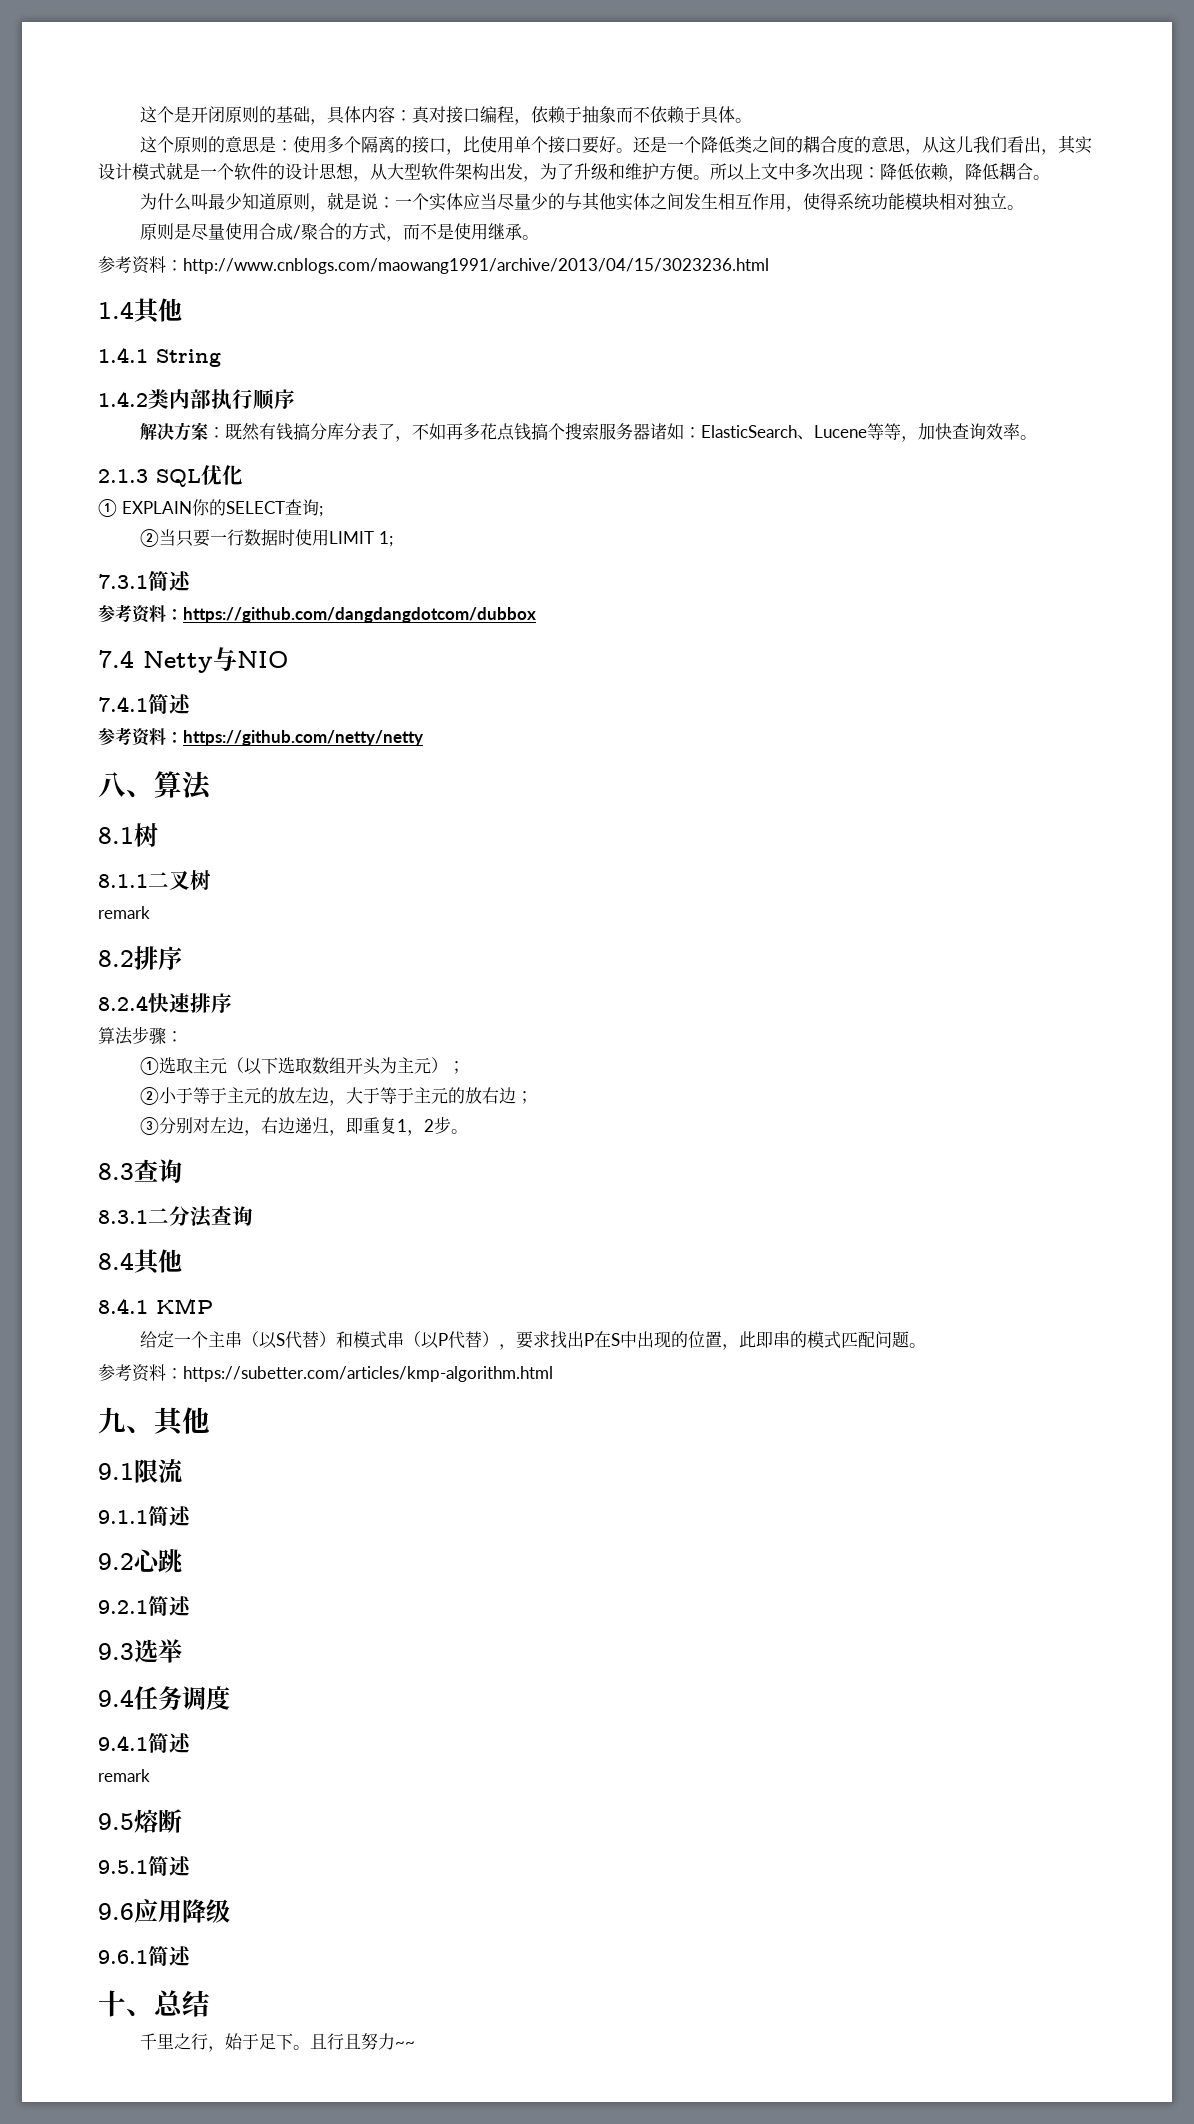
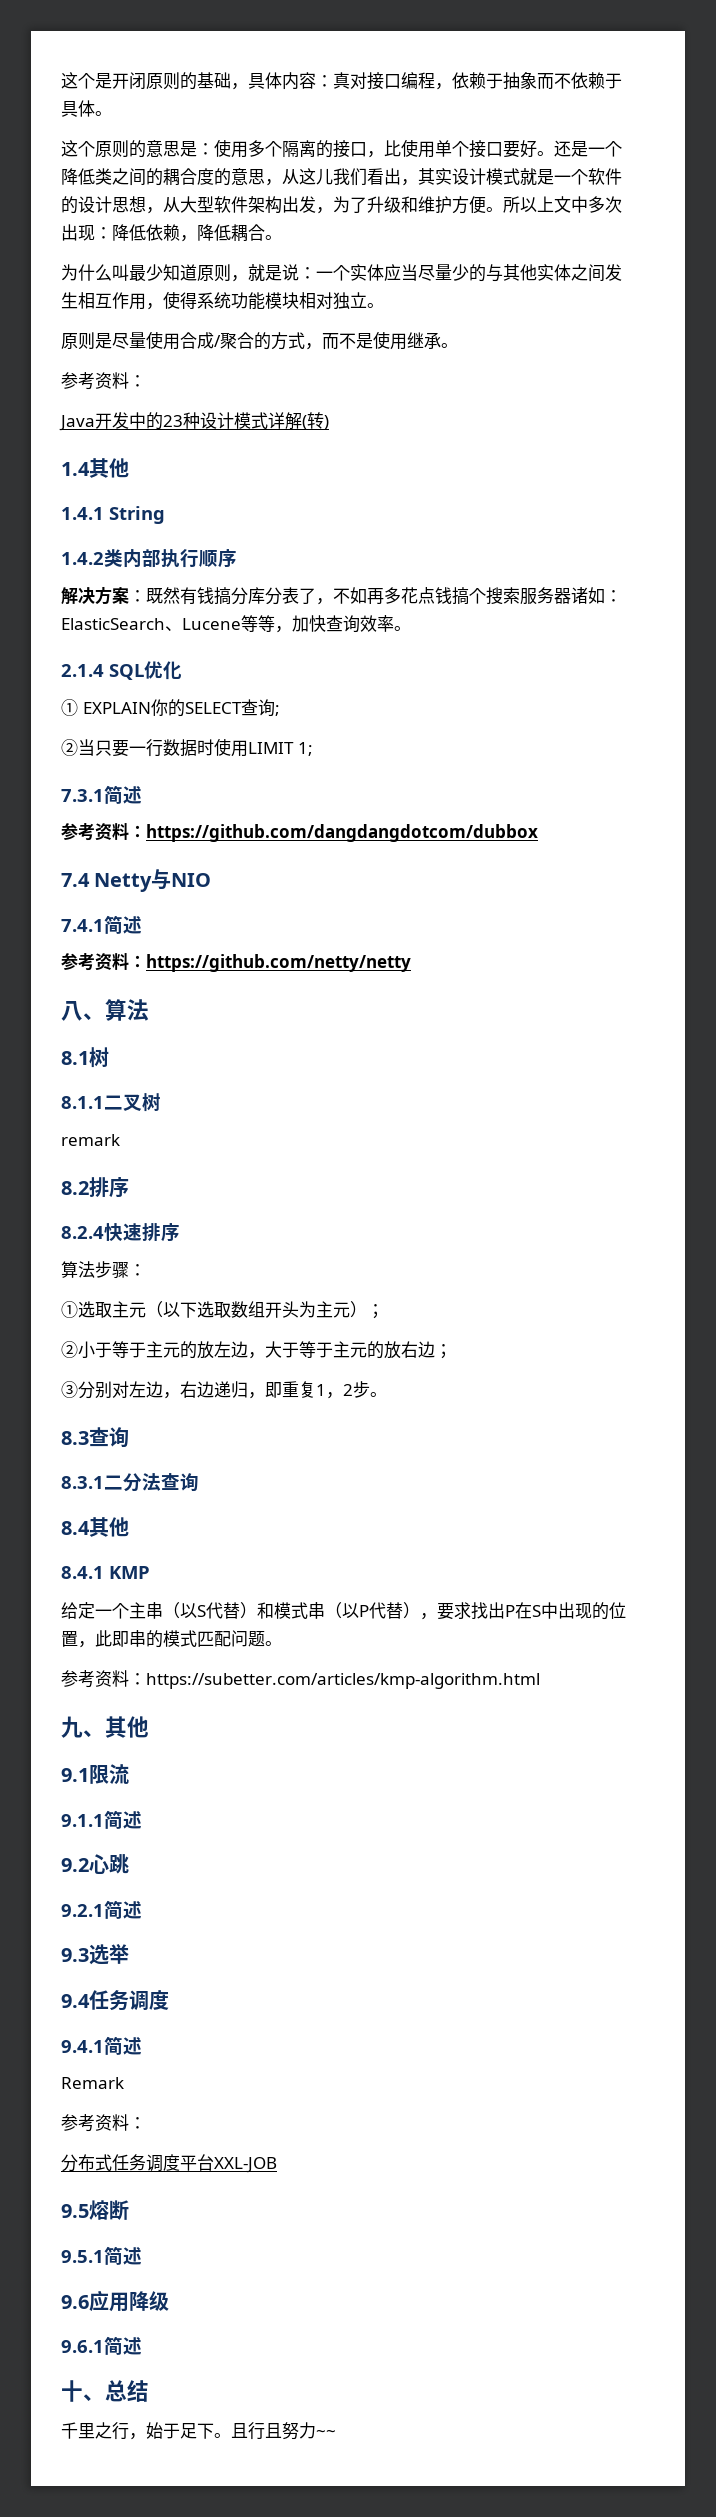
  原则是尽量使用合成/聚合的方式，而不是使用继承。
- 参考资料：http://www.cnblogs.com/maowang1991/archive/2013/04/15/3023236.html
+ 参考资料：
+ Java开发中的23种设计模式详解(转)
- 2.1.3 SQL优化
+ 2.1.4 SQL优化
  9.4.1简述
- remark
+ Remark
+ 参考资料：
+ 分布式任务调度平台XXL-JOB

